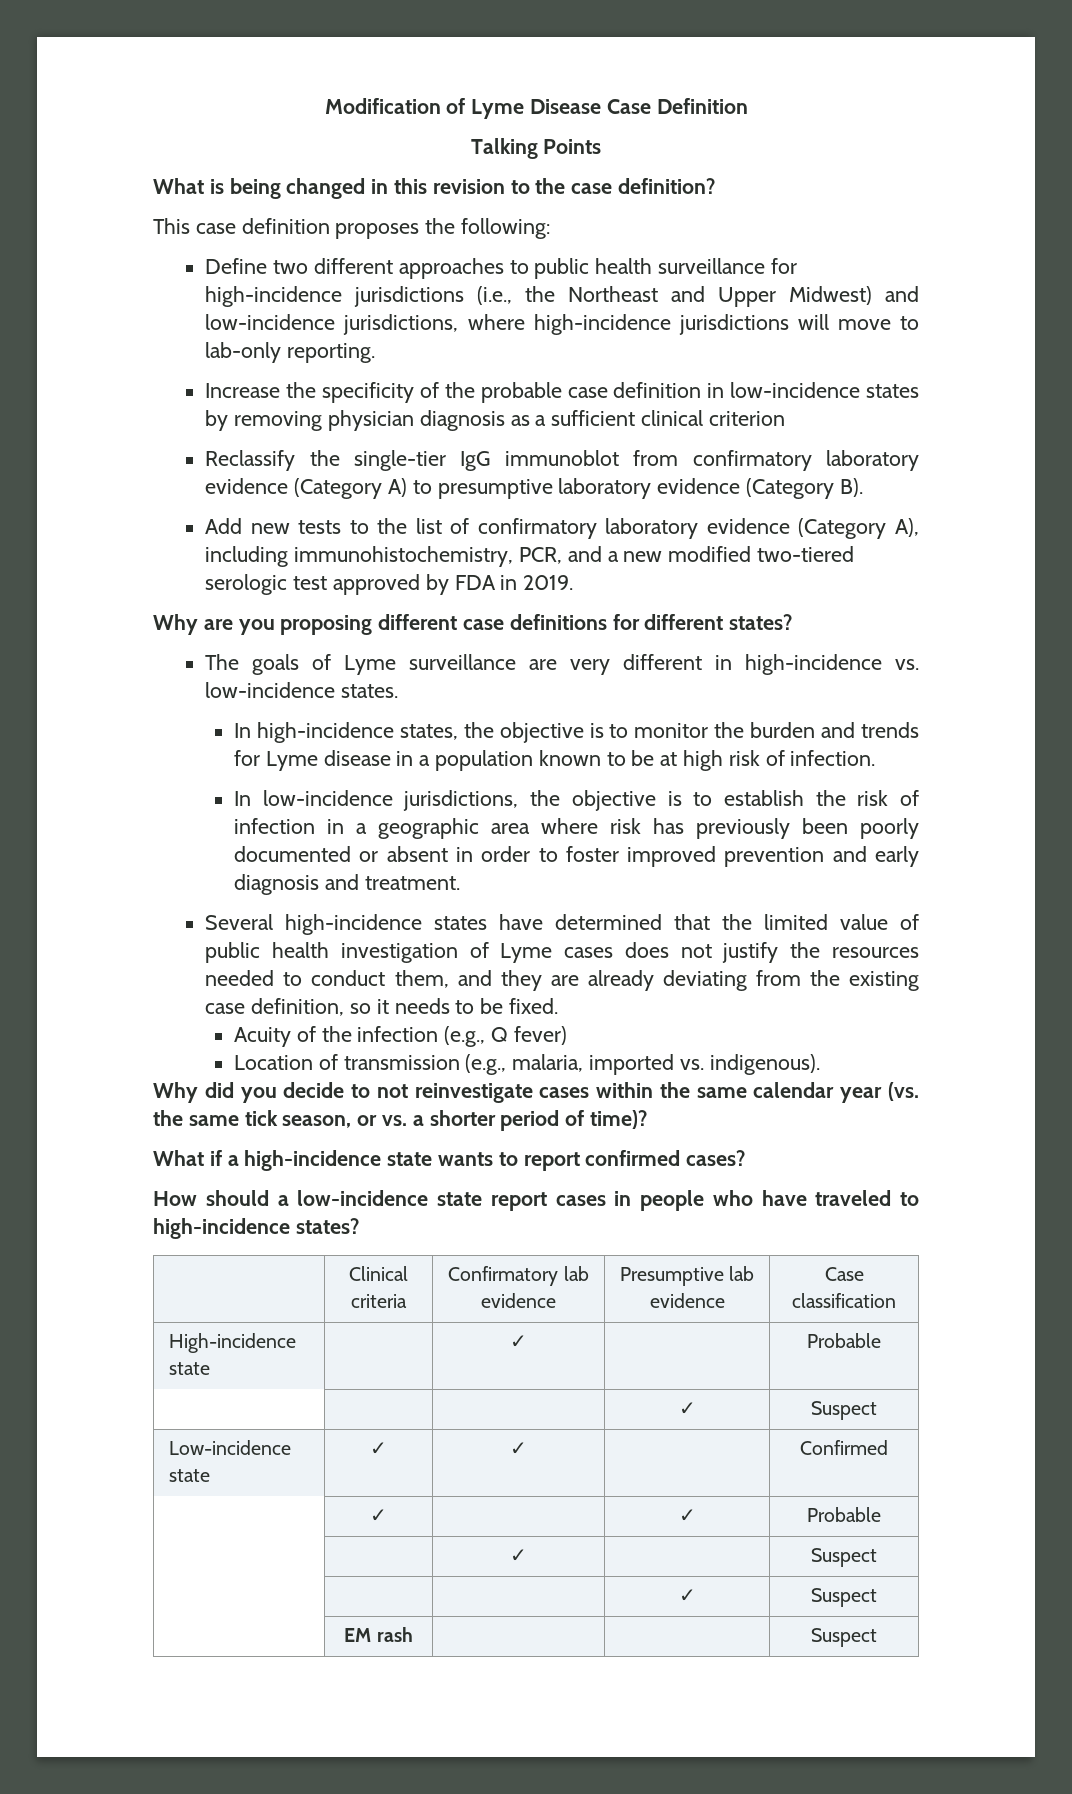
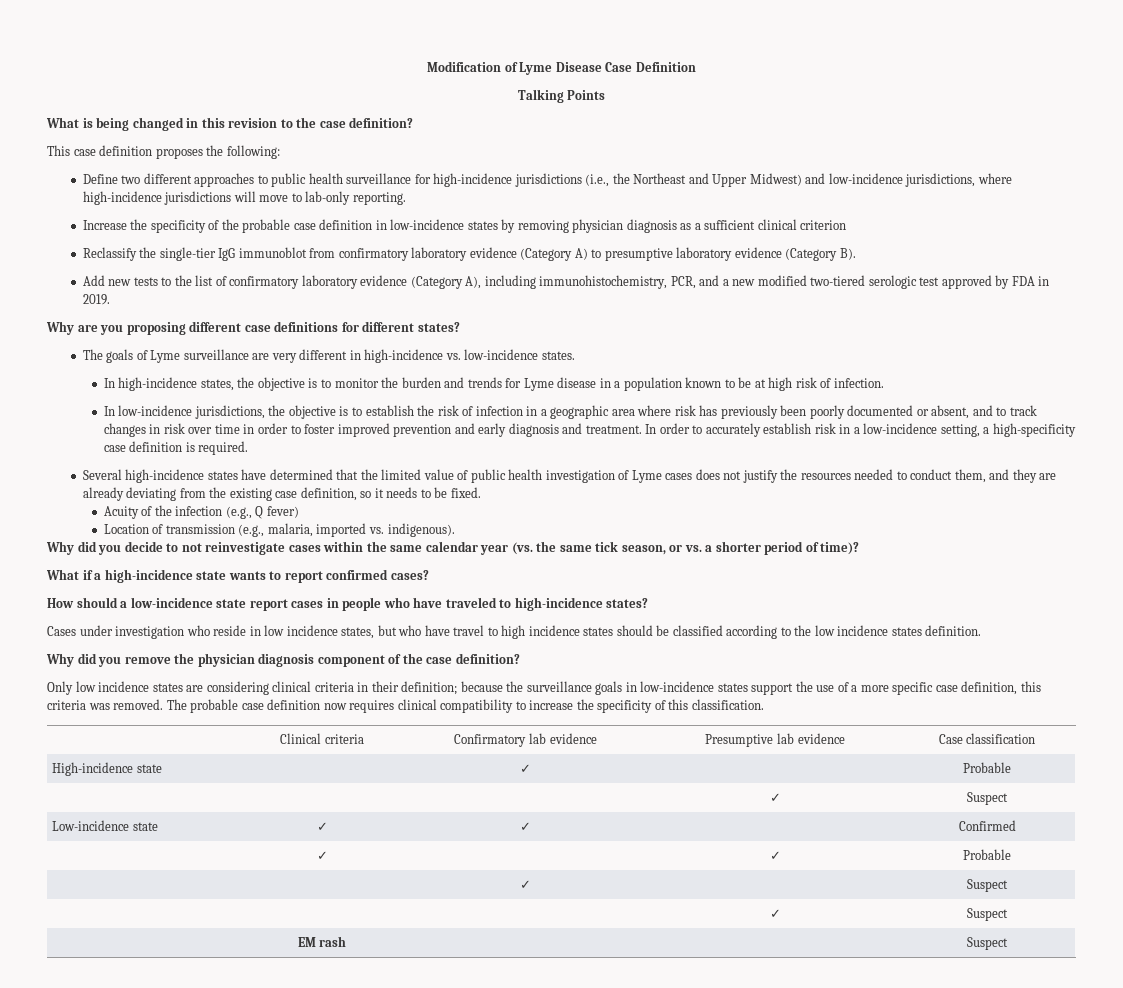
- In low-incidence jurisdictions, the objective is to establish the risk of infection in a geographic area where risk has previously been poorly documented or absent in order to foster improved prevention and early diagnosis and treatment.
+ In low-incidence jurisdictions, the objective is to establish the risk of infection in a geographic area where risk has previously been poorly documented or absent, and to track changes in risk over time in order to foster improved prevention and early diagnosis and treatment. In order to accurately establish risk in a low-incidence setting, a high-specificity case definition is required.
+ Cases under investigation who reside in low incidence states, but who have travel to high incidence states should be classified according to the low incidence states definition.
+ Why did you remove the physician diagnosis component of the case definition?
+ Only low incidence states are considering clinical criteria in their definition; because the surveillance goals in low-incidence states support the use of a more specific case definition, this criteria was removed. The probable case definition now requires clinical compatibility to increase the specificity of this classification.

